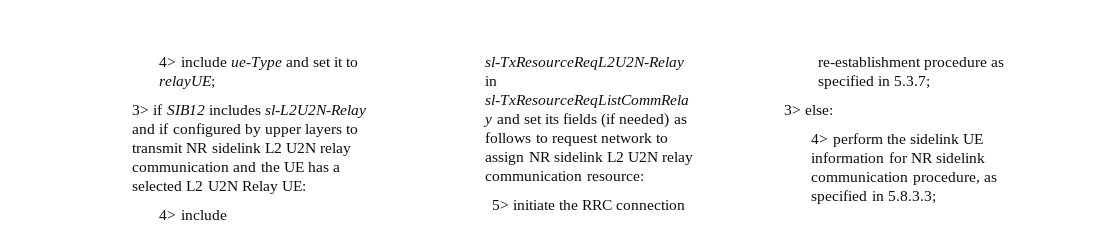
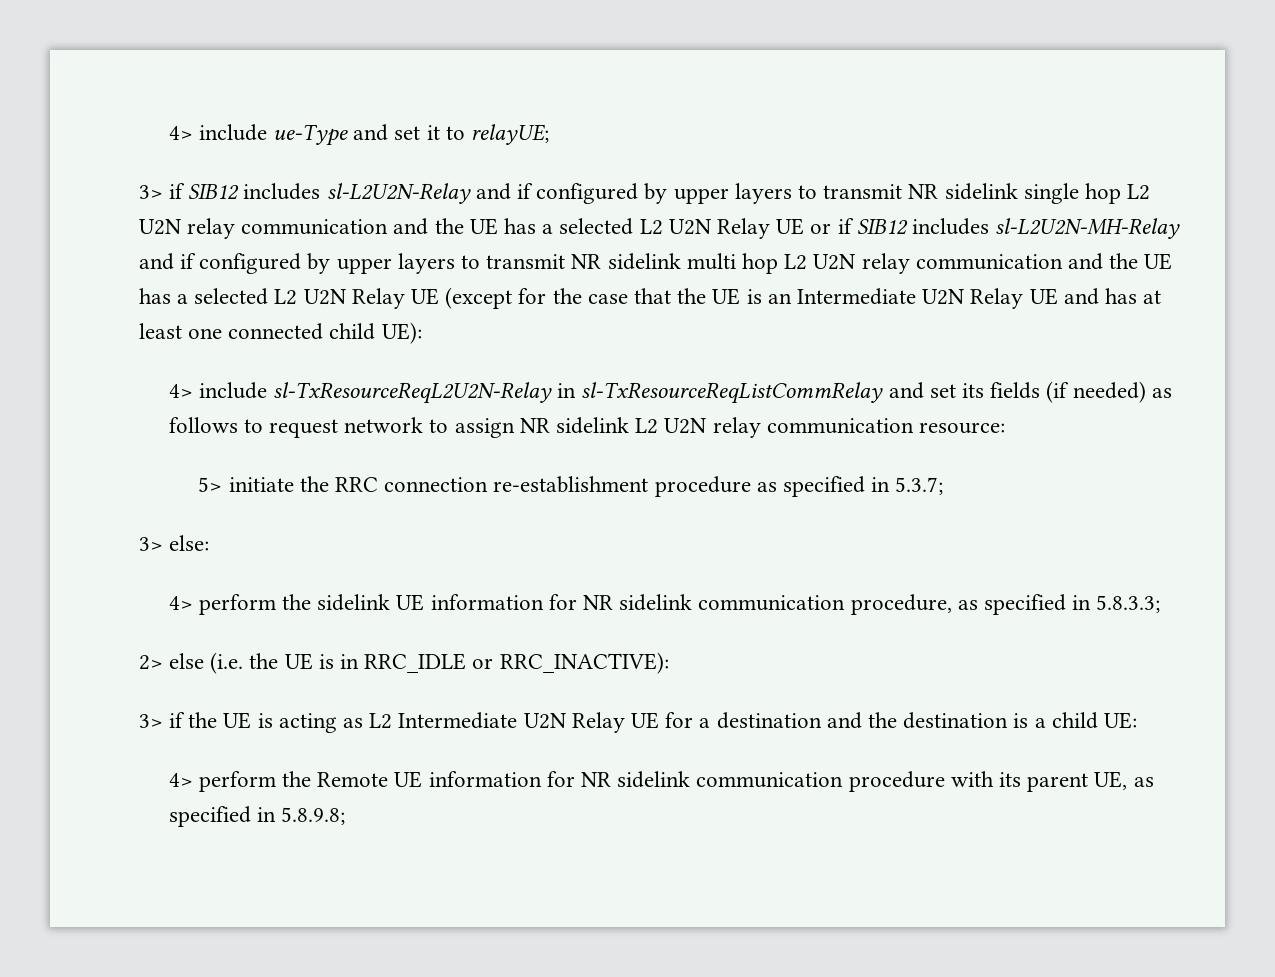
- 3> if SIB12 includes sl-L2U2N-Relay and if configured by upper layers to transmit NR sidelink L2 U2N relay communication and the UE has a selected L2 U2N Relay UE:
+ 3> if SIB12 includes sl-L2U2N-Relay and if configured by upper layers to transmit NR sidelink single hop L2 U2N relay communication and the UE has a selected L2 U2N Relay UE or if SIB12 includes sl-L2U2N-MH-Relay and if configured by upper layers to transmit NR sidelink multi hop L2 U2N relay communication and the UE has a selected L2 U2N Relay UE (except for the case that the UE is an Intermediate U2N Relay UE and has at least one connected child UE):
+ 2> else (i.e. the UE is in RRC_IDLE or RRC_INACTIVE):
+ 3> if the UE is acting as L2 Intermediate U2N Relay UE for a destination and the destination is a child UE:
+ 4> perform the Remote UE information for NR sidelink communication procedure with its parent UE, as specified in 5.8.9.8;

